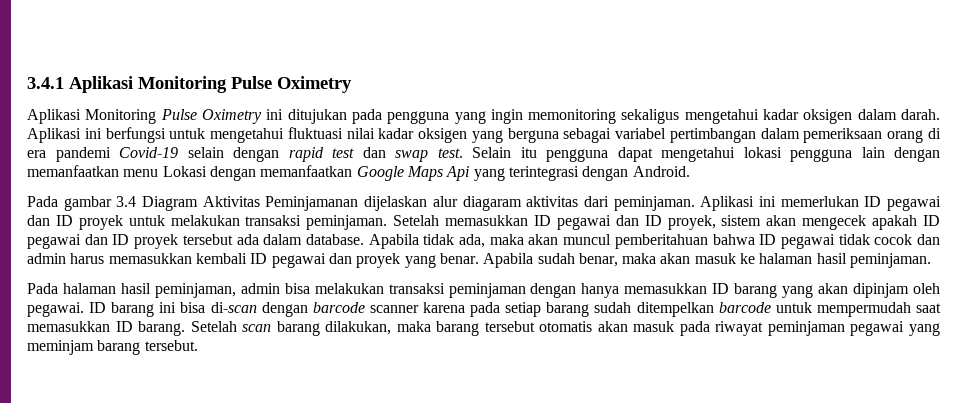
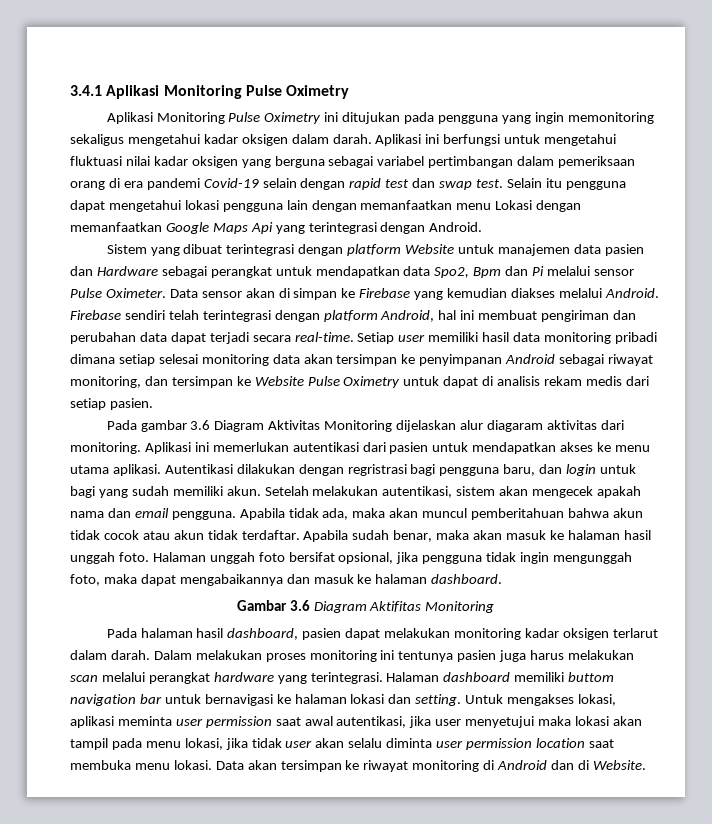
+ Sistem yang dibuat terintegrasi dengan platform Website untuk manajemen data pasien dan Hardware sebagai perangkat untuk mendapatkan data Spo2, Bpm dan Pi melalui sensor Pulse Oximeter. Data sensor akan di simpan ke Firebase yang kemudian diakses melalui Android. Firebase sendiri telah terintegrasi dengan platform Android, hal ini membuat pengiriman dan perubahan data dapat terjadi secara real-time. Setiap user memiliki hasil data monitoring pribadi dimana setiap selesai monitoring data akan tersimpan ke penyimpanan Android sebagai riwayat monitoring, dan tersimpan ke Website Pulse Oximetry untuk dapat di analisis rekam medis dari setiap pasien.
- Pada gambar 3.4 Diagram Aktivitas Peminjamanan dijelaskan alur diagaram aktivitas dari peminjaman.
+ Pada gambar 3.6 Diagram Aktivitas Monitoring dijelaskan alur diagaram aktivitas dari monitoring.
- Aplikasi ini memerlukan ID pegawai dan ID proyek untuk melakukan transaksi peminjaman. Setelah memasukkan ID pegawai dan ID proyek, sistem akan mengecek apakah ID pegawai dan ID proyek tersebut ada dalam database.
+ Aplikasi ini memerlukan autentikasi dari pasien untuk mendapatkan akses ke menu utama aplikasi. Autentikasi dilakukan dengan regristrasi bagi pengguna baru, dan login untuk bagi yang sudah memiliki akun. Setelah melakukan autentikasi, sistem akan mengecek apakah nama dan email pengguna.
- Apabila tidak ada, maka akan muncul pemberitahuan bahwa ID pegawai tidak cocok dan admin harus memasukkan kembali ID pegawai dan proyek yang benar.
+ Apabila tidak ada, maka akan muncul pemberitahuan bahwa akun tidak cocok atau akun tidak terdaftar.
- Apabila sudah benar, maka akan masuk ke halaman hasil peminjaman.
- Pada halaman hasil peminjaman, admin bisa melakukan transaksi peminjaman dengan hanya memasukkan ID barang yang akan dipinjam oleh pegawai. ID barang ini bisa di-scan dengan barcode scanner karena pada setiap barang sudah ditempelkan barcode untuk mempermudah saat memasukkan ID barang. Setelah scan barang dilakukan, maka barang tersebut otomatis akan masuk pada riwayat peminjaman pegawai yang meminjam barang tersebut.
+ Apabila sudah benar, maka akan masuk ke halaman hasil unggah foto. Halaman unggah foto bersifat opsional, jika pengguna tidak ingin mengunggah foto, maka dapat mengabaikannya dan masuk ke halaman dashboard.
+ Gambar 3.6 Diagram Aktifitas Monitoring
+ Pada halaman hasil dashboard, pasien dapat melakukan monitoring kadar oksigen terlarut dalam darah. Dalam melakukan proses monitoring ini tentunya pasien juga harus melakukan scan melalui perangkat hardware yang terintegrasi. Halaman dashboard memiliki buttom navigation bar untuk bernavigasi ke halaman lokasi dan setting. Untuk mengakses lokasi, aplikasi meminta user permission saat awal autentikasi, jika user menyetujui maka lokasi akan tampil pada menu lokasi, jika tidak user akan selalu diminta user permission location saat membuka menu lokasi. Data akan tersimpan ke riwayat monitoring di Android dan di Website.

